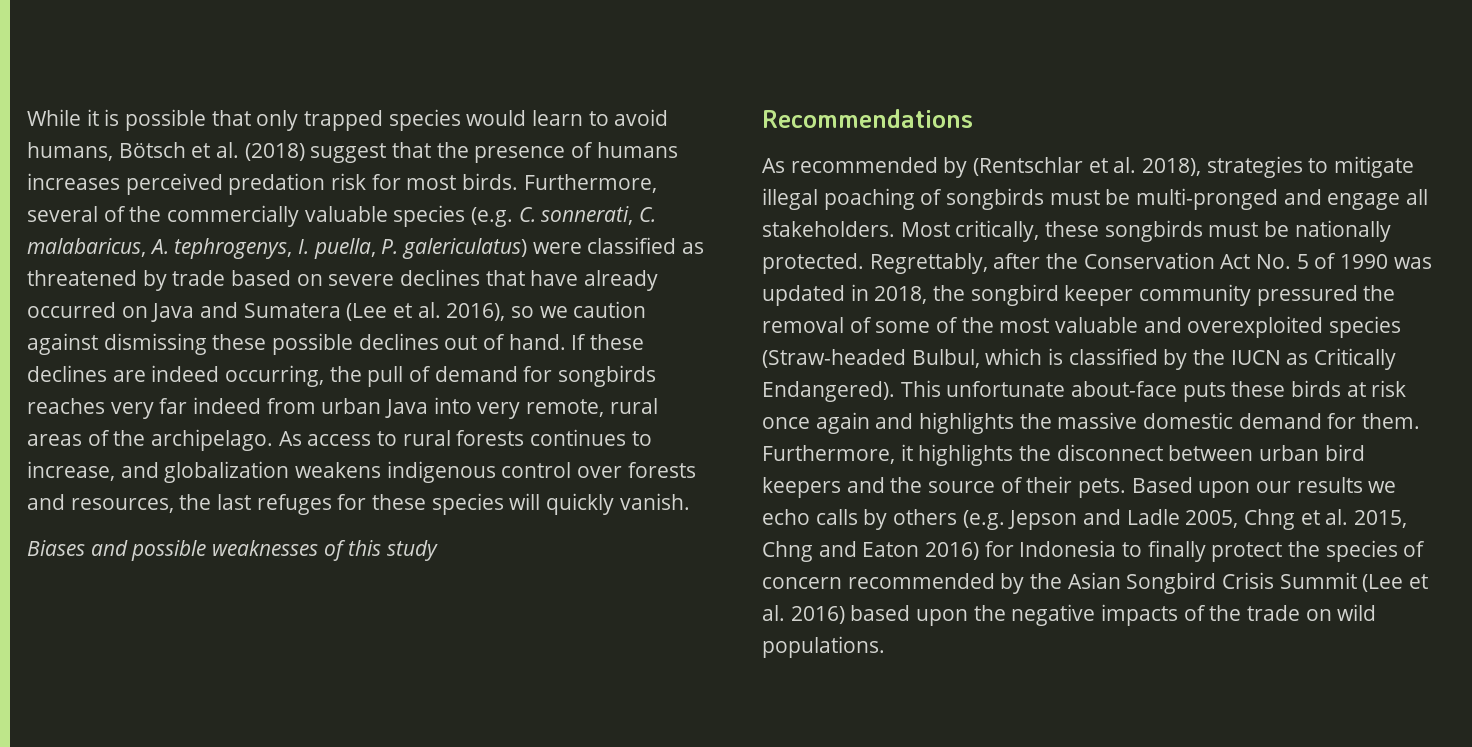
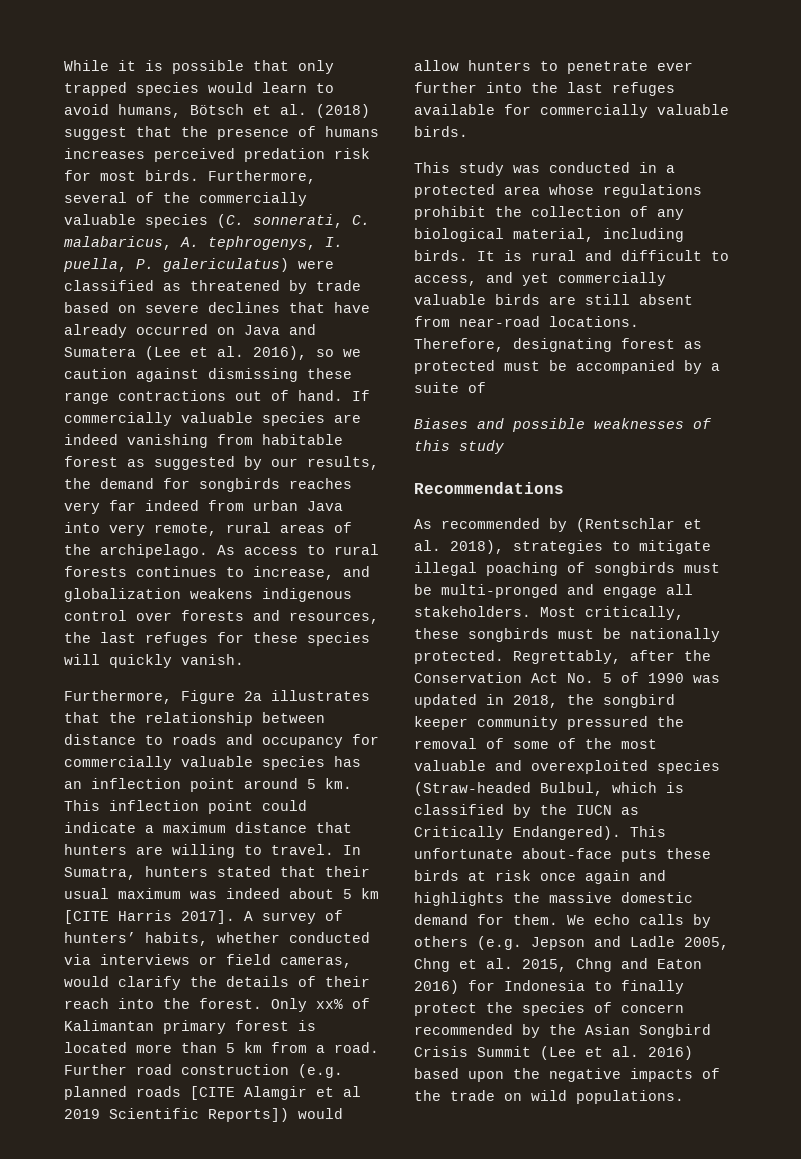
- Furthermore, several of the commercially valuable species (e.g. C. sonnerati, C. malabaricus, A. tephrogenys, I. puella, P. galericulatus) were classified as threatened by trade based on severe declines that have already occurred on Java and Sumatera (Lee et al. 2016), so we caution against dismissing these possible declines out of hand.
+ Furthermore, several of the commercially valuable species (C. sonnerati, C. malabaricus, A. tephrogenys, I. puella, P. galericulatus) were classified as threatened by trade based on severe declines that have already occurred on Java and Sumatera (Lee et al. 2016), so we caution against dismissing these range contractions out of hand.
- If these declines are indeed occurring, the pull of demand for songbirds reaches very far indeed from urban Java into very remote, rural areas of the archipelago.
+ If commercially valuable species are indeed vanishing from habitable forest as suggested by our results, the demand for songbirds reaches very far indeed from urban Java into very remote, rural areas of the archipelago.
+ Furthermore, Figure 2a illustrates that the relationship between distance to roads and occupancy for commercially valuable species has an inflection point around 5 km. This inflection point could indicate a maximum distance that hunters are willing to travel. In Sumatra, hunters stated that their usual maximum was indeed about 5 km [CITE Harris 2017]. A survey of hunters’ habits, whether conducted via interviews or field cameras, would clarify the details of their reach into the forest. Only xx% of Kalimantan primary forest is located more than 5 km from a road. Further road construction (e.g. planned roads [CITE Alamgir et al 2019 Scientific Reports]) would allow hunters to penetrate ever further into the last refuges available for commercially valuable birds.
+ This study was conducted in a protected area whose regulations prohibit the collection of any biological material, including birds. It is rural and difficult to access, and yet commercially valuable birds are still absent from near-road locations. Therefore, designating forest as protected must be accompanied by a suite of
- Furthermore, it highlights the disconnect between urban bird keepers and the source of their pets. Based upon our results we echo calls by others (e.g. Jepson and Ladle 2005, Chng et al. 2015, Chng and Eaton 2016) for Indonesia to finally protect the species of concern recommended by the Asian Songbird Crisis Summit (Lee et al. 2016) based upon the negative impacts of the trade on wild populations.
+ We echo calls by others (e.g. Jepson and Ladle 2005, Chng et al. 2015, Chng and Eaton 2016) for Indonesia to finally protect the species of concern recommended by the Asian Songbird Crisis Summit (Lee et al. 2016) based upon the negative impacts of the trade on wild populations.

